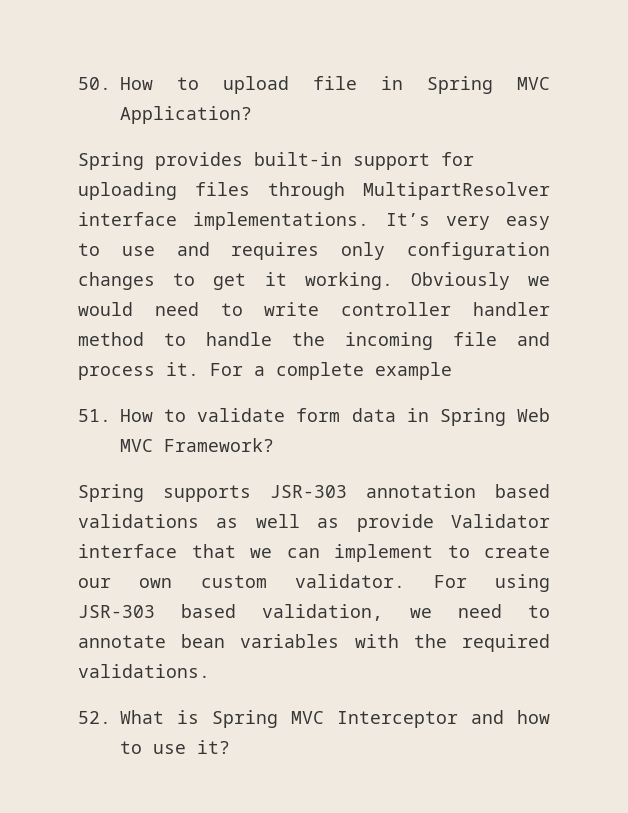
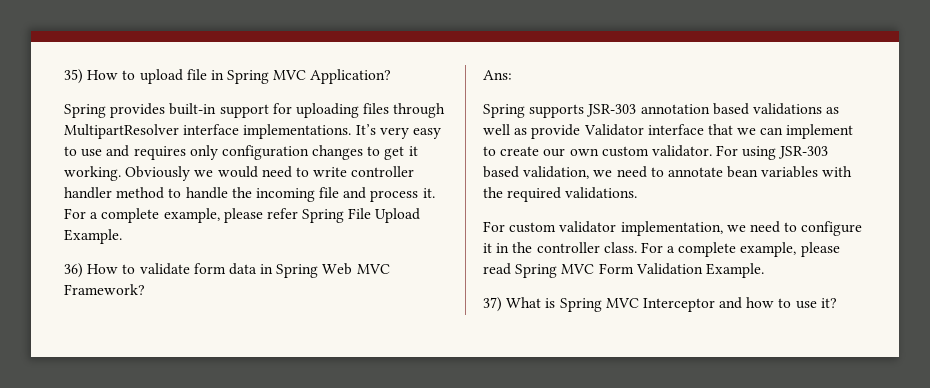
- 50. How to upload file in Spring MVC Application?
+ 35) How to upload file in Spring MVC Application?
- For a complete example
- 51. How to validate form data in Spring Web MVC Framework?
+ For a complete example, please refer Spring File Upload Example.
+ 36) How to validate form data in Spring Web MVC Framework?
+ Ans:
- 52. What is Spring MVC Interceptor and how to use it?
+ For custom validator implementation, we need to configure it in the controller class. For a complete example, please read Spring MVC Form Validation Example.
+ 37) What is Spring MVC Interceptor and how to use it?

